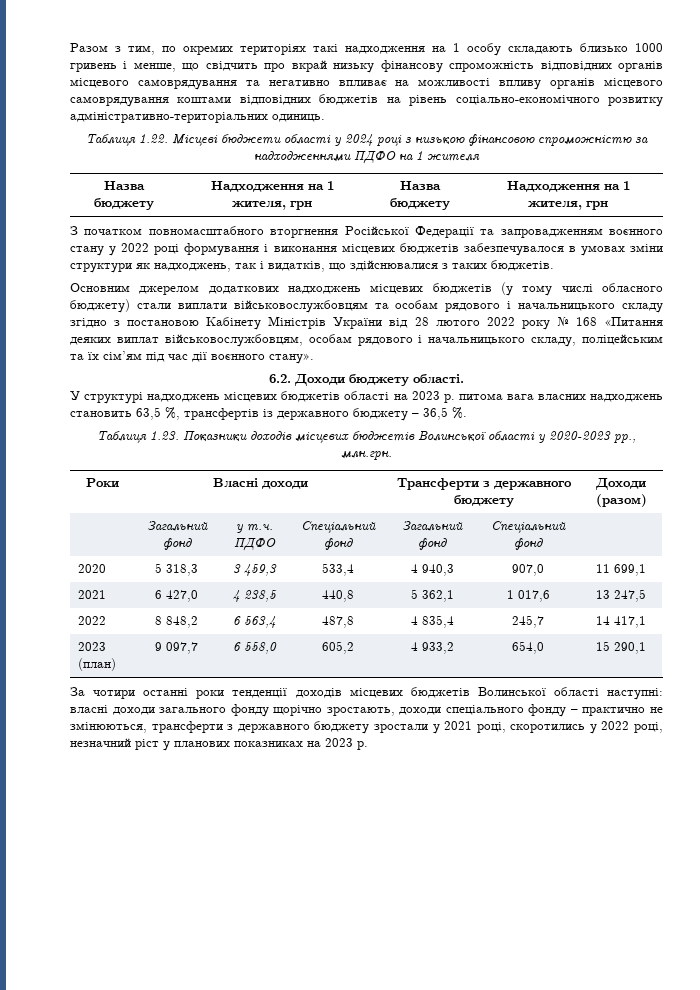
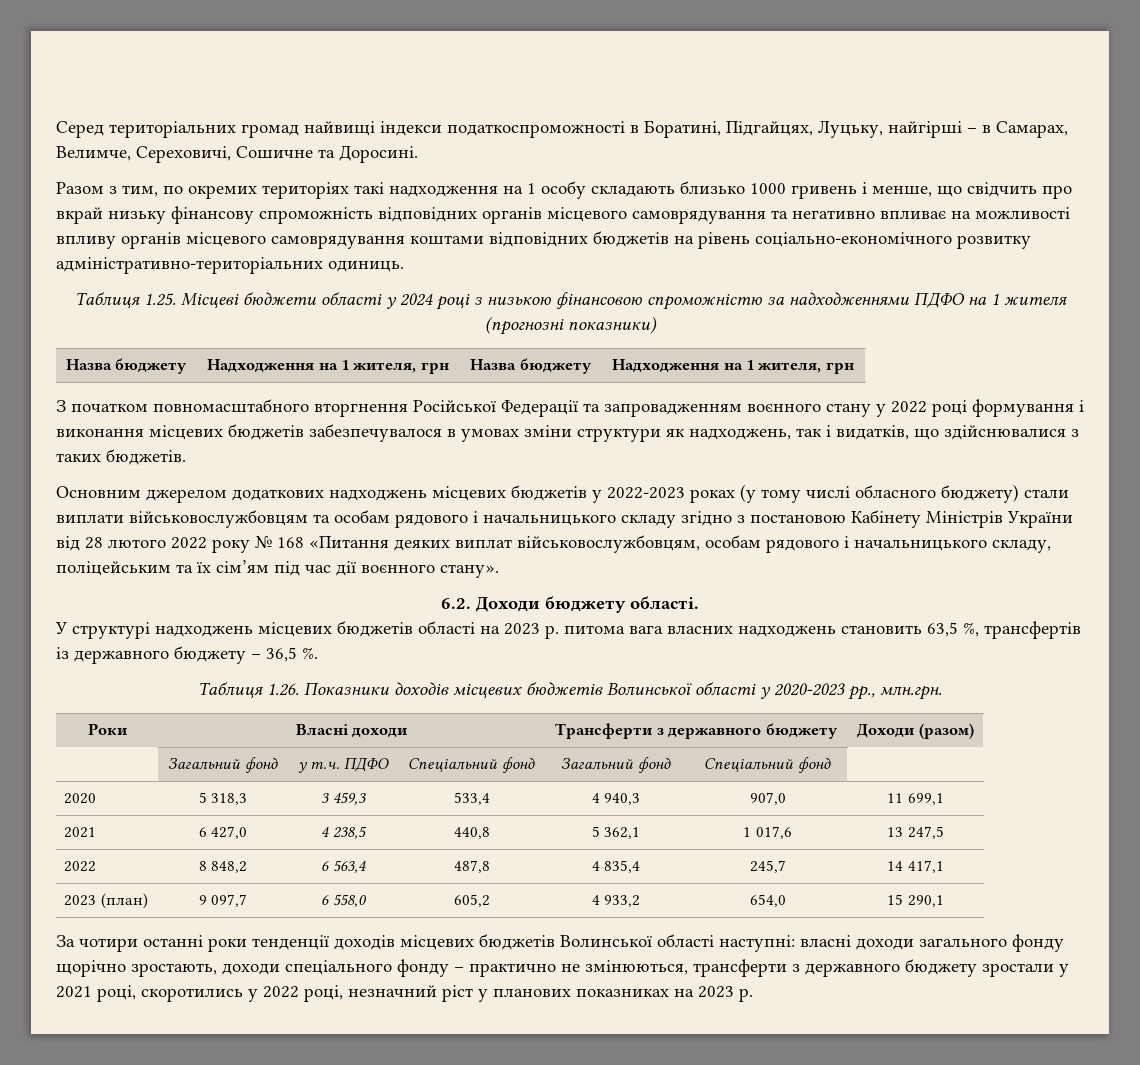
+ Серед територіальних громад найвищі індекси податкоспроможності в Боратині, Підгайцях, Луцьку, найгірші – в Самарах, Велимче, Сереховичі, Сошичне та Доросині.
- Таблиця 1.22. Місцеві бюджети області у 2024 році з низькою фінансовою спроможністю за надходженнями ПДФО на 1 жителя
+ Таблиця 1.25. Місцеві бюджети області у 2024 році з низькою фінансовою спроможністю за надходженнями ПДФО на 1 жителя (прогнозні показники)
- Основним джерелом додаткових надходжень місцевих бюджетів (у тому числі обласного бюджету) стали виплати військовослужбовцям та особам рядового і начальницького складу згідно з постановою Кабінету Міністрів України від 28 лютого 2022 року № 168 «Питання деяких виплат військовослужбовцям, особам рядового і начальницького складу, поліцейським та їх сім’ям під час дії воєнного стану».
+ Основним джерелом додаткових надходжень місцевих бюджетів у 2022-2023 роках (у тому числі обласного бюджету) стали виплати військовослужбовцям та особам рядового і начальницького складу згідно з постановою Кабінету Міністрів України від 28 лютого 2022 року № 168 «Питання деяких виплат військовослужбовцям, особам рядового і начальницького складу, поліцейським та їх сім’ям під час дії воєнного стану».
- Таблиця 1.23. Показники доходів місцевих бюджетів Волинської області у 2020-2023 рр., млн.грн.
+ Таблиця 1.26. Показники доходів місцевих бюджетів Волинської області у 2020-2023 рр., млн.грн.

